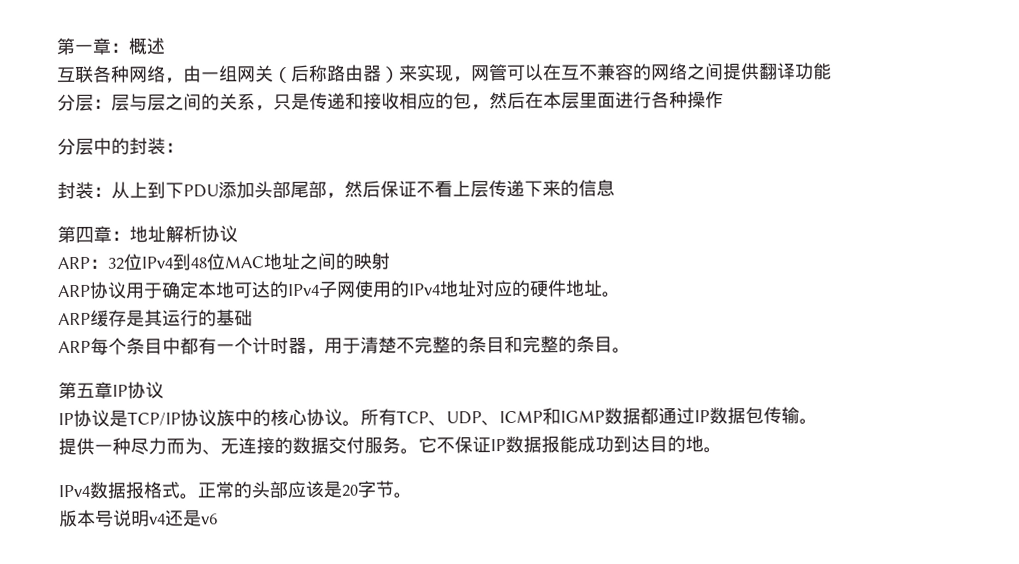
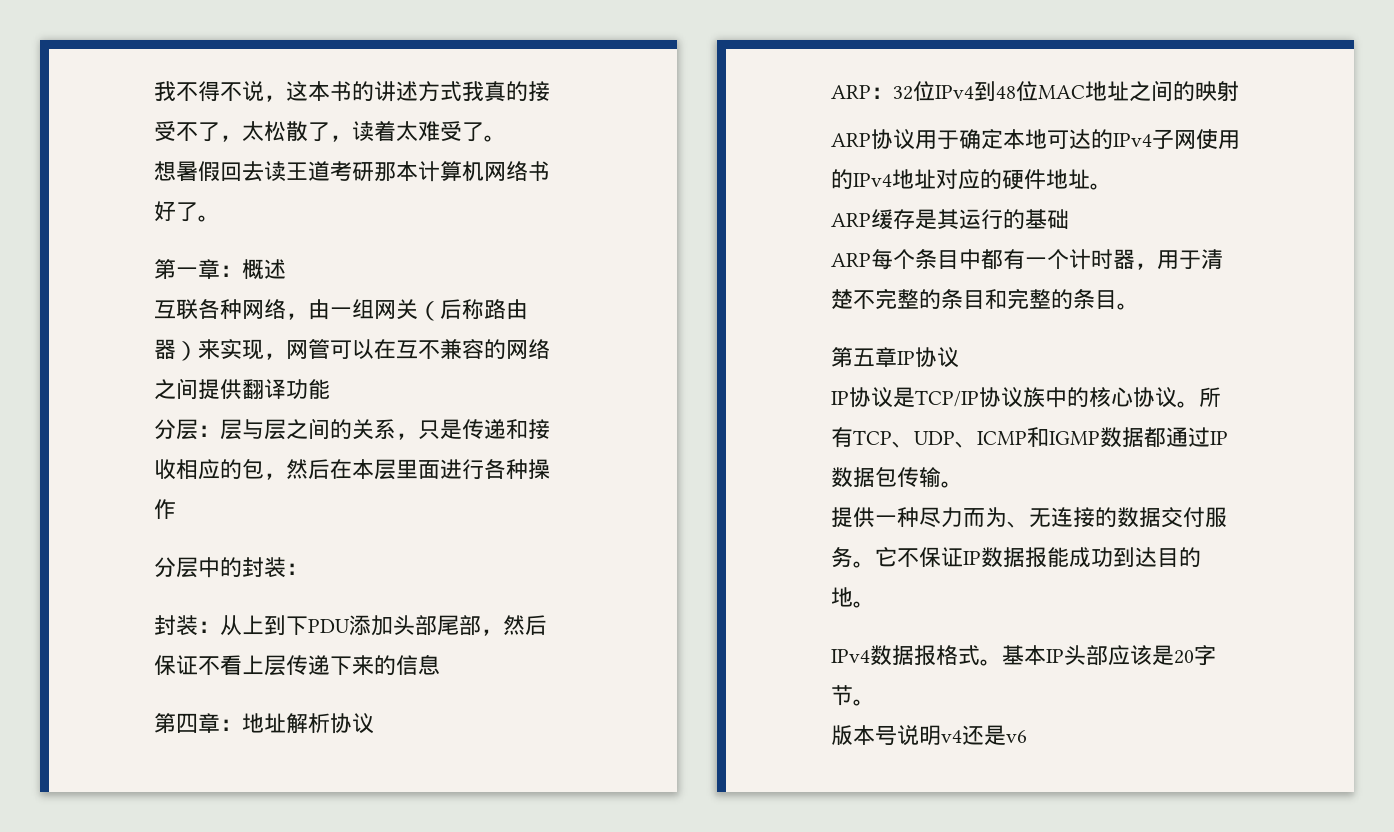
+ 我不得不说，这本书的讲述方式我真的接受不了，太松散了，读着太难受了。
+ 想暑假回去读王道考研那本计算机网络书好了。
- 正常的头部应该是20字节。
+ 基本IP头部应该是20字节。

